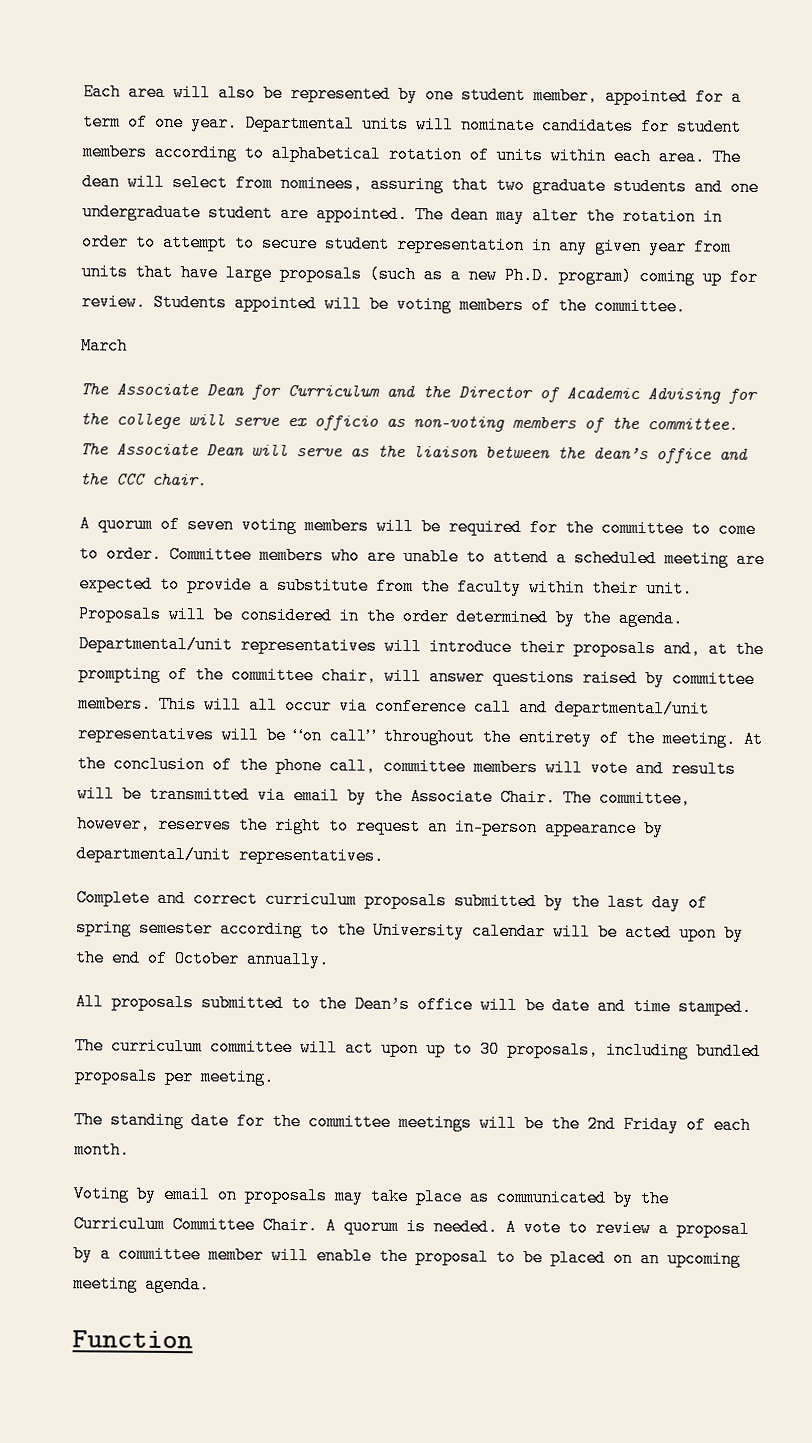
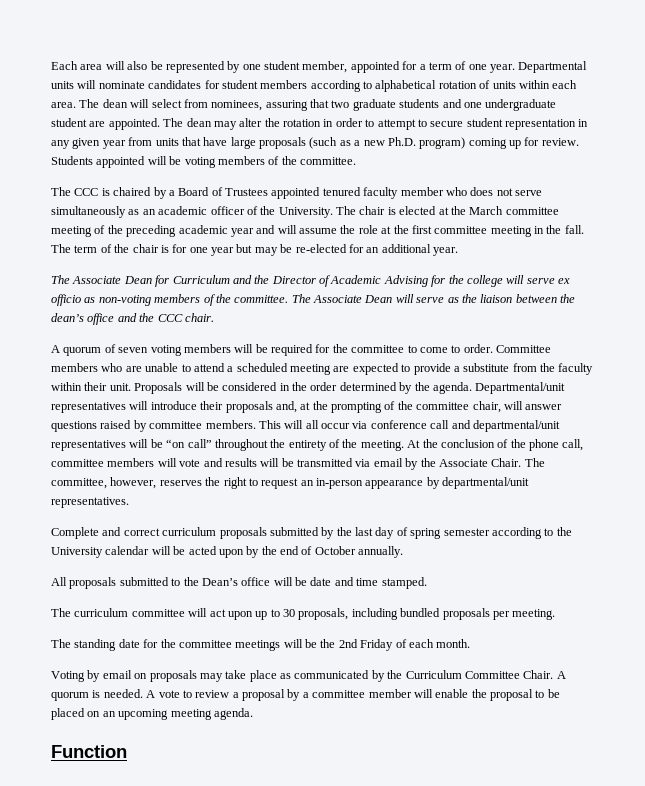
- March
+ The CCC is chaired by a Board of Trustees appointed tenured faculty member who does not serve simultaneously as an academic officer of the University. The chair is elected at the March committee meeting of the preceding academic year and will assume the role at the first committee meeting in the fall. The term of the chair is for one year but may be re-elected for an additional year.

